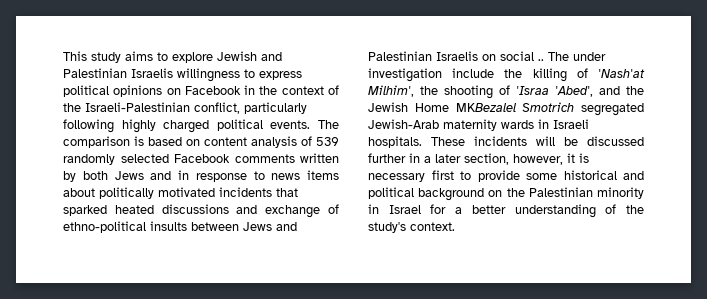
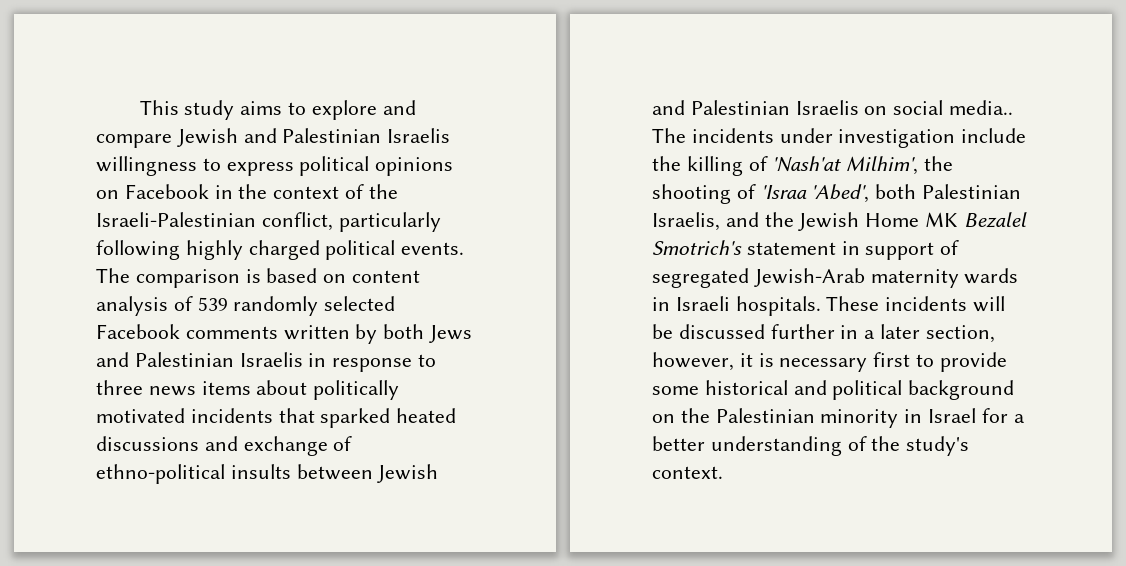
- This study aims to explore Jewish and Palestinian Israelis willingness to express political opinions on Facebook in the context of the Israeli-Palestinian conflict, particularly following highly charged political events.
+ This study aims to explore and compare Jewish and Palestinian Israelis willingness to express political opinions on Facebook in the context of the Israeli-Palestinian conflict, particularly following highly charged political events.
- The comparison is based on content analysis of 539 randomly selected Facebook comments written by both Jews and in response to news items about politically motivated incidents that sparked heated discussions and exchange of ethno-political insults between Jews and Palestinian Israelis on social .. The under investigation include the killing of 'Nash'at Milhim', the shooting of 'Israa 'Abed', and the Jewish Home MKBezalel Smotrich segregated Jewish-Arab maternity wards in Israeli hospitals.
+ The comparison is based on content analysis of 539 randomly selected Facebook comments written by both Jews and Palestinian Israelis in response to three news items about politically motivated incidents that sparked heated discussions and exchange of ethno-political insults between Jewish and Palestinian Israelis on social media.. The incidents under investigation include the killing of 'Nash'at Milhim', the shooting of 'Israa 'Abed', both Palestinian Israelis, and the Jewish Home MK Bezalel Smotrich's statement in support of segregated Jewish-Arab maternity wards in Israeli hospitals.

